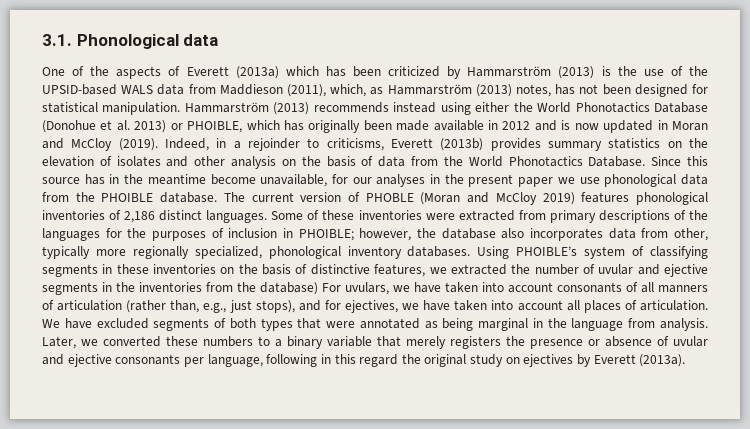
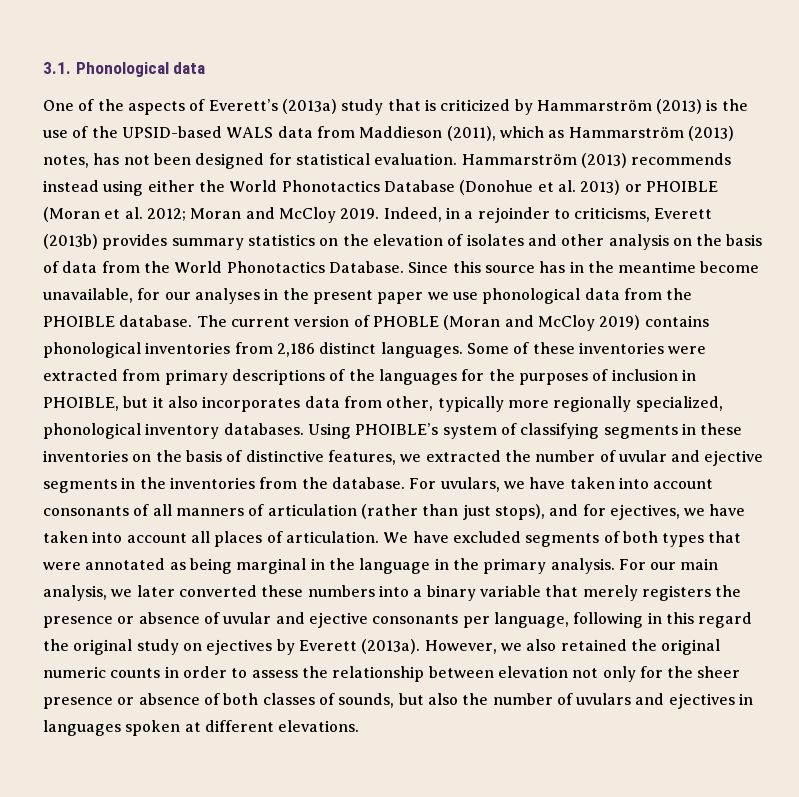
- One of the aspects of Everett (2013a) which has been criticized by Hammarström (2013) is the use of the UPSID-based WALS data from Maddieson (2011), which, as Hammarström (2013) notes, has not been designed for statistical manipulation.
+ One of the aspects of Everett’s (2013a) study that is criticized by Hammarström (2013) is the use of the UPSID-based WALS data from Maddieson (2011), which as Hammarström (2013) notes, has not been designed for statistical evaluation.
- Hammarström (2013) recommends instead using either the World Phonotactics Database (Donohue et al. 2013) or PHOIBLE, which has originally been made available in 2012 and is now updated in Moran and McCloy (2019).
+ Hammarström (2013) recommends instead using either the World Phonotactics Database (Donohue et al. 2013) or PHOIBLE (Moran et al. 2012; Moran and McCloy 2019.
- The current version of PHOBLE (Moran and McCloy 2019) features phonological inventories of 2,186 distinct languages.
+ The current version of PHOBLE (Moran and McCloy 2019) contains phonological inventories from 2,186 distinct languages.
- Some of these inventories were extracted from primary descriptions of the languages for the purposes of inclusion in PHOIBLE; however, the database also incorporates data from other, typically more regionally specialized, phonological inventory databases.
+ Some of these inventories were extracted from primary descriptions of the languages for the purposes of inclusion in PHOIBLE, but it also incorporates data from other, typically more regionally specialized, phonological inventory databases.
- Using PHOIBLE’s system of classifying segments in these inventories on the basis of distinctive features, we extracted the number of uvular and ejective segments in the inventories from the database) For uvulars, we have taken into account consonants of all manners of articulation (rather than, e.g., just stops), and for ejectives, we have taken into account all places of articulation.
+ Using PHOIBLE’s system of classifying segments in these inventories on the basis of distinctive features, we extracted the number of uvular and ejective segments in the inventories from the database. For uvulars, we have taken into account consonants of all manners of articulation (rather than just stops), and for ejectives, we have taken into account all places of articulation.
- We have excluded segments of both types that were annotated as being marginal in the language from analysis. Later, we converted these numbers to a binary variable that merely registers the presence or absence of uvular and ejective consonants per language, following in this regard the original study on ejectives by Everett (2013a).
+ We have excluded segments of both types that were annotated as being marginal in the language in the primary analysis. For our main analysis, we later converted these numbers into a binary variable that merely registers the presence or absence of uvular and ejective consonants per language, following in this regard the original study on ejectives by Everett (2013a).
+ However, we also retained the original numeric counts in order to assess the relationship between elevation not only for the sheer presence or absence of both classes of sounds, but also the number of uvulars and ejectives in languages spoken at different elevations.

